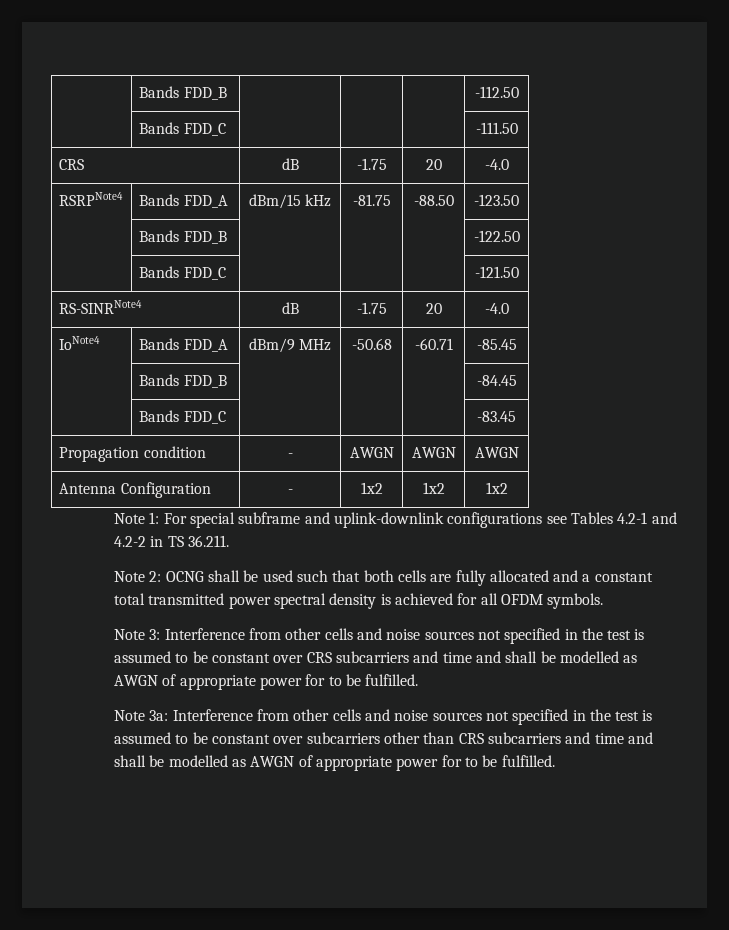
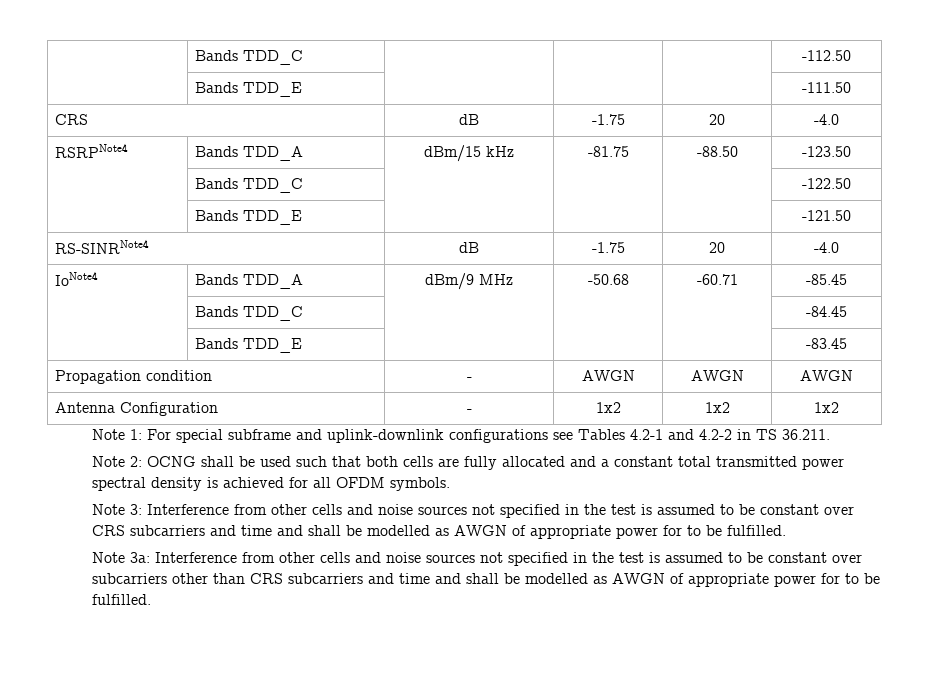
- | Bands FDD_B | | | | -112.50
+ | Bands TDD_C | | | | -112.50
- | Bands FDD_C | | | | -111.50
+ | Bands TDD_E | | | | -111.50
- RSRPNote4 | Bands FDD_A | dBm/15 kHz | -81.75 | -88.50 | -123.50
+ RSRPNote4 | Bands TDD_A | dBm/15 kHz | -81.75 | -88.50 | -123.50
- | Bands FDD_B | | | | -122.50
+ | Bands TDD_C | | | | -122.50
- | Bands FDD_C | | | | -121.50
+ | Bands TDD_E | | | | -121.50
- IoNote4 | Bands FDD_A | dBm/9 MHz | -50.68 | -60.71 | -85.45
+ IoNote4 | Bands TDD_A | dBm/9 MHz | -50.68 | -60.71 | -85.45
- | Bands FDD_B | | | | -84.45
+ | Bands TDD_C | | | | -84.45
- | Bands FDD_C | | | | -83.45
+ | Bands TDD_E | | | | -83.45

